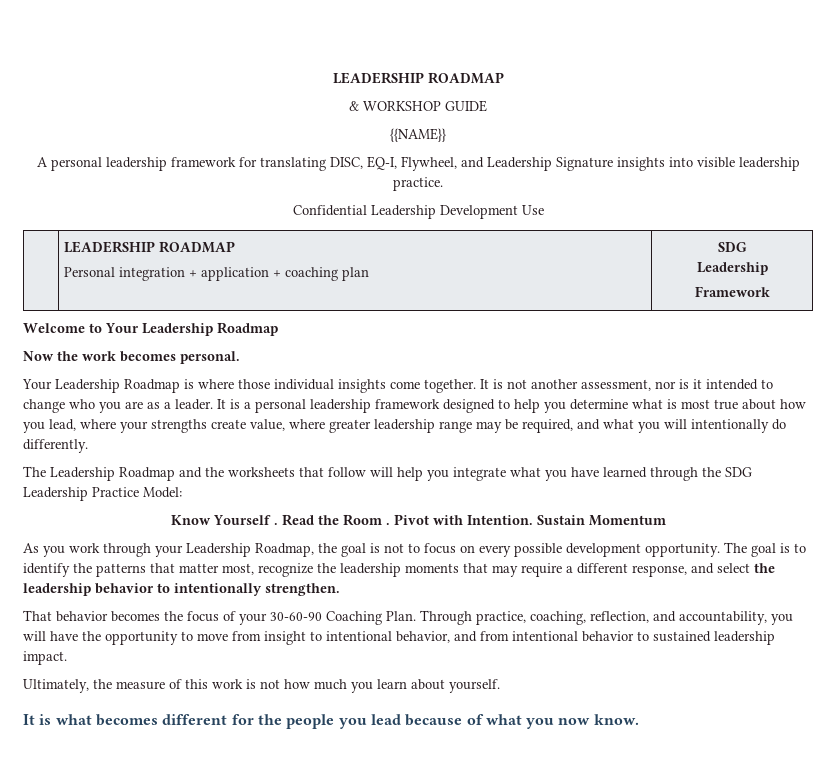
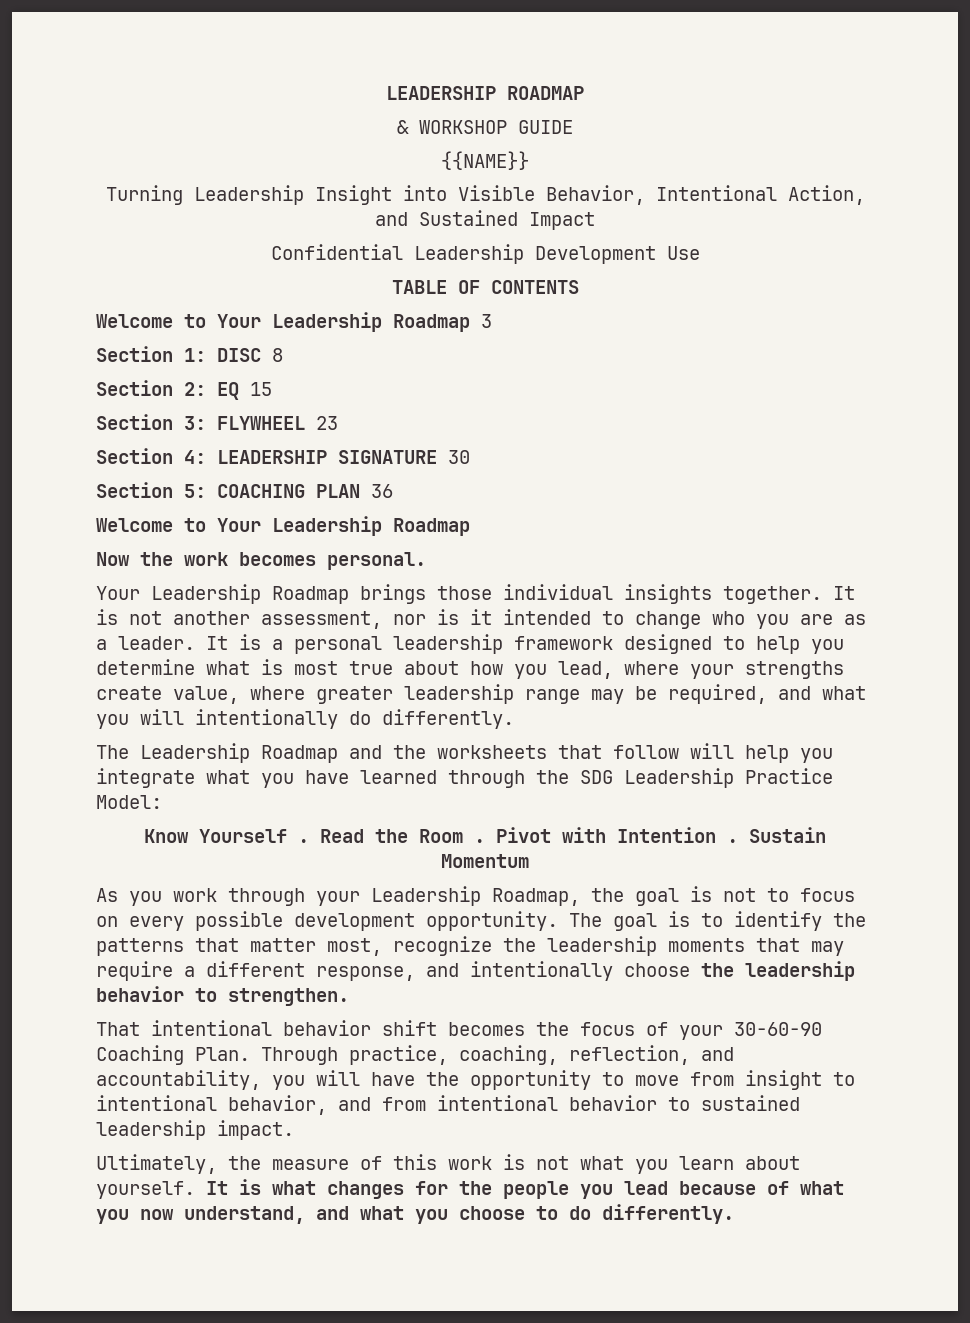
- A personal leadership framework for translating DISC, EQ-I, Flywheel, and Leadership Signature insights into visible leadership practice.
+ Turning Leadership Insight into Visible Behavior, Intentional Action, and Sustained Impact
  Confidential Leadership Development Use
- | LEADERSHIP ROADMAP
- Personal integration + application + coaching plan | SDG
- Leadership
- Framework
+ TABLE OF CONTENTS
+ Welcome to Your Leadership Roadmap 3
+ Section 1: DISC 8
+ Section 2: EQ 15
+ Section 3: FLYWHEEL 23
+ Section 4: LEADERSHIP SIGNATURE 30
+ Section 5: COACHING PLAN 36
- Your Leadership Roadmap is where those individual insights come together.
+ Your Leadership Roadmap brings those individual insights together.
- Pivot with Intention.
+ Pivot with Intention .
- The goal is to identify the patterns that matter most, recognize the leadership moments that may require a different response, and select the leadership behavior to intentionally strengthen.
+ The goal is to identify the patterns that matter most, recognize the leadership moments that may require a different response, and intentionally choose the leadership behavior to strengthen.
- That behavior becomes the focus of your 30-60-90 Coaching Plan.
+ That intentional behavior shift becomes the focus of your 30-60-90 Coaching Plan.
- Ultimately, the measure of this work is not how much you learn about yourself.
- It is what becomes different for the people you lead because of what you now know.
+ Ultimately, the measure of this work is not what you learn about yourself. It is what changes for the people you lead because of what you now understand, and what you choose to do differently.

